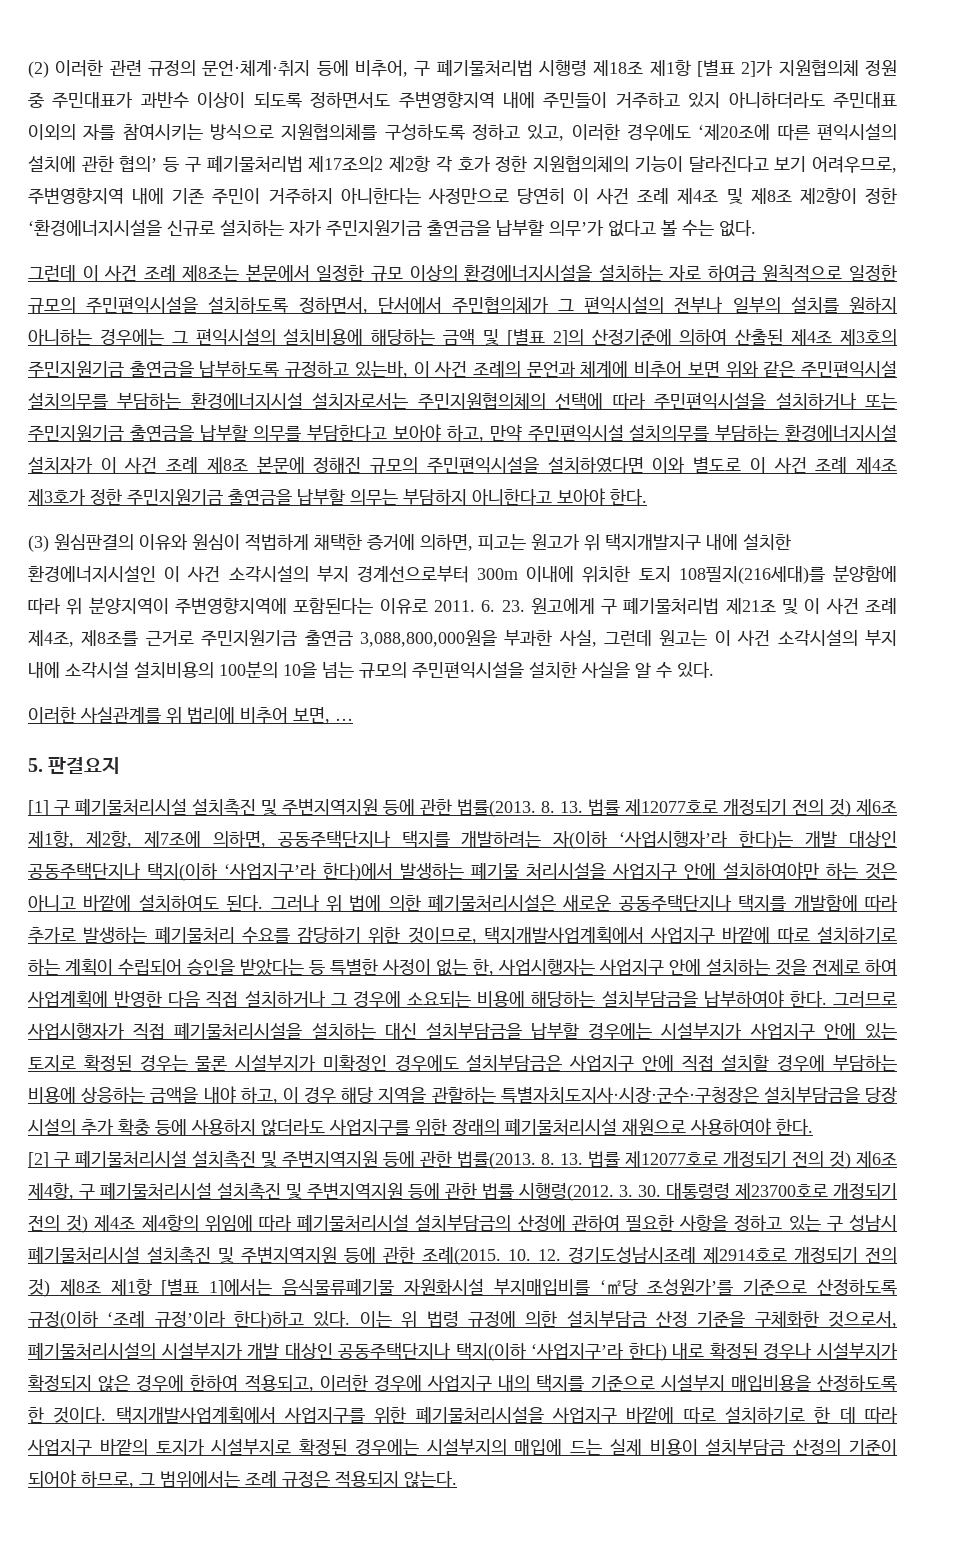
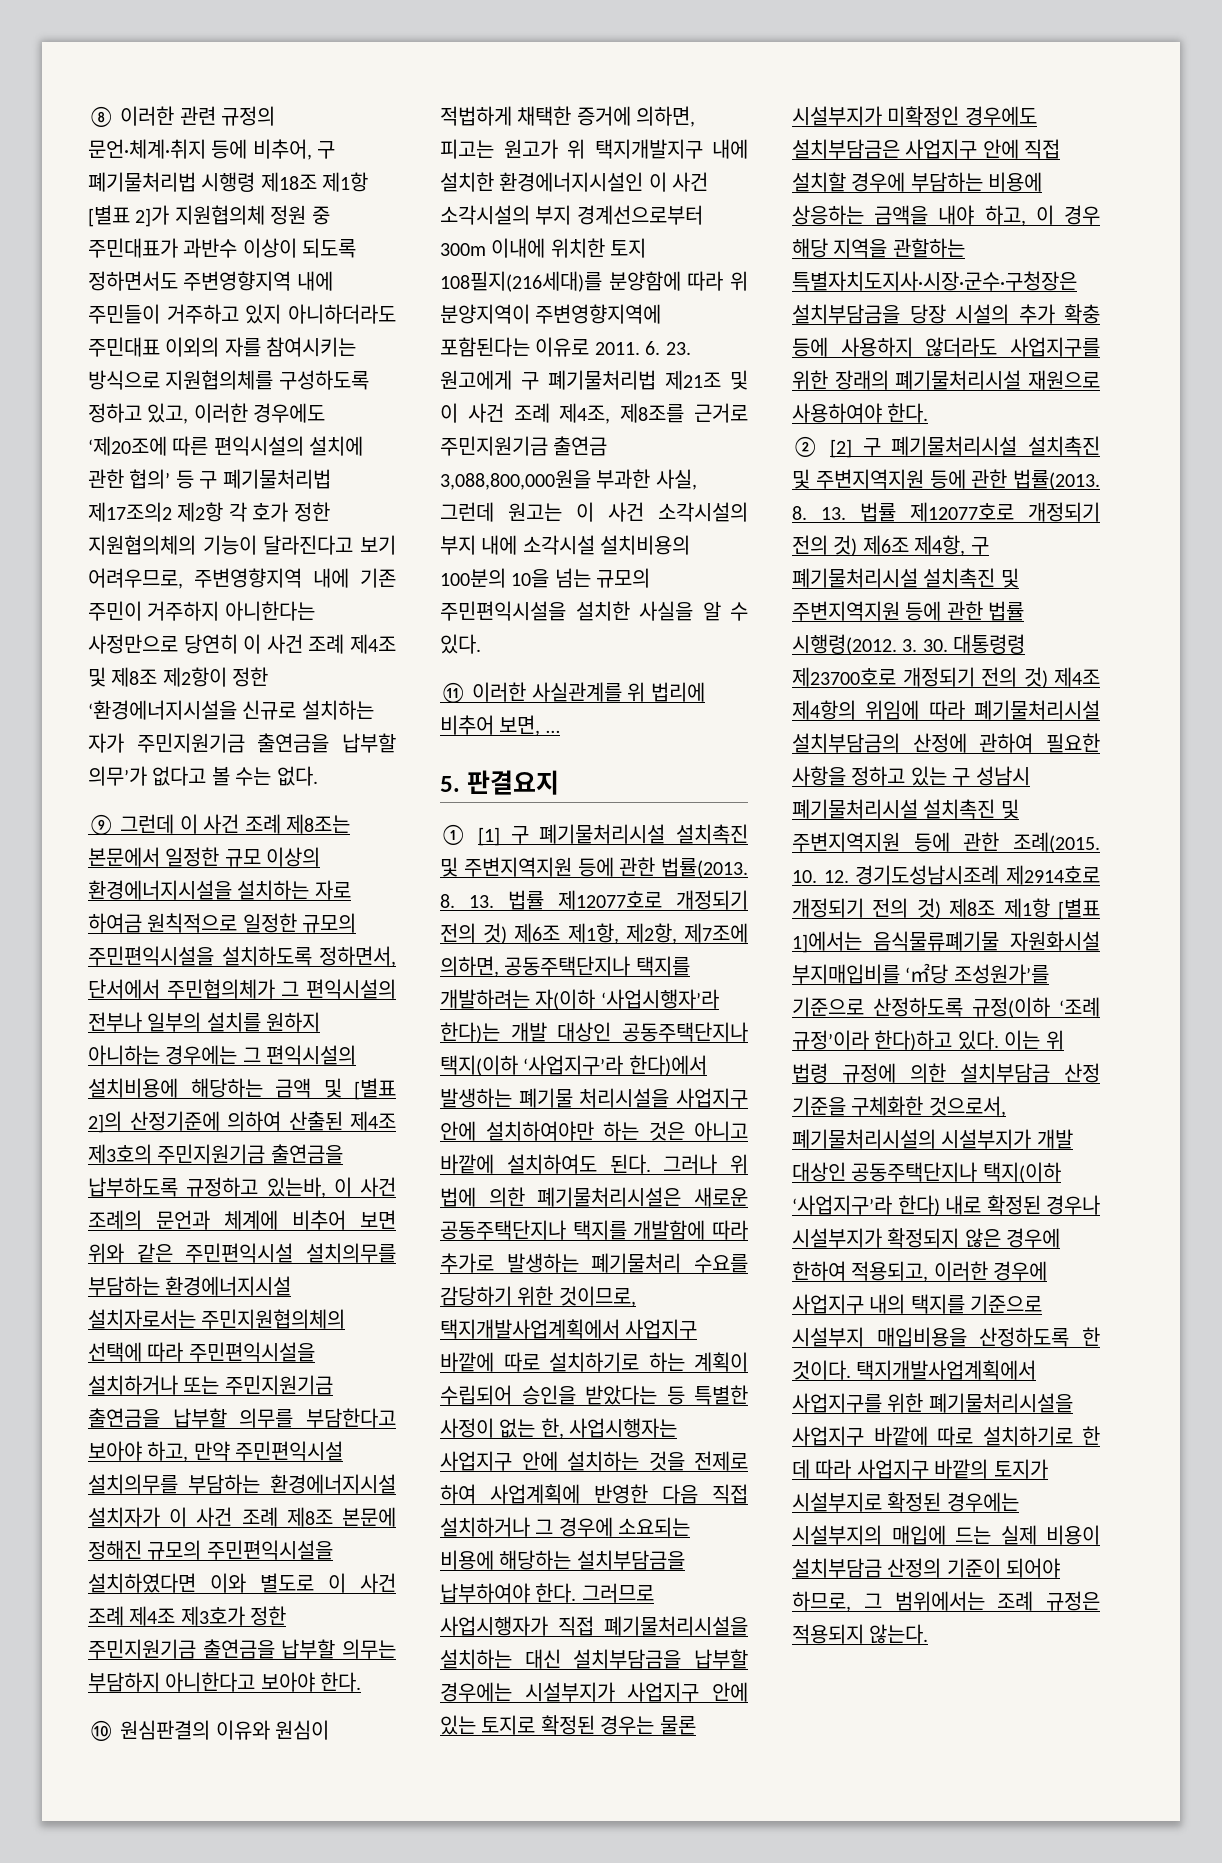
- (2) 이러한 관련 규정의 문언·체계·취지 등에 비추어, 구 폐기물처리법 시행령 제18조 제1항 [별표 2]가 지원협의체 정원 중 주민대표가 과반수 이상이 되도록 정하면서도 주변영향지역 내에 주민들이 거주하고 있지 아니하더라도 주민대표 이외의 자를 참여시키는 방식으로 지원협의체를 구성하도록 정하고 있고, 이러한 경우에도 ‘제20조에 따른 편익시설의 설치에 관한 협의’ 등 구 폐기물처리법 제17조의2 제2항 각 호가 정한 지원협의체의 기능이 달라진다고 보기 어려우므로, 주변영향지역 내에 기존 주민이 거주하지 아니한다는 사정만으로 당연히 이 사건 조례 제4조 및 제8조 제2항이 정한 ‘환경에너지시설을 신규로 설치하는 자가 주민지원기금 출연금을 납부할 의무’가 없다고 볼 수는 없다.
+ ⑧ 이러한 관련 규정의 문언·체계·취지 등에 비추어, 구 폐기물처리법 시행령 제18조 제1항 [별표 2]가 지원협의체 정원 중 주민대표가 과반수 이상이 되도록 정하면서도 주변영향지역 내에 주민들이 거주하고 있지 아니하더라도 주민대표 이외의 자를 참여시키는 방식으로 지원협의체를 구성하도록 정하고 있고, 이러한 경우에도 ‘제20조에 따른 편익시설의 설치에 관한 협의’ 등 구 폐기물처리법 제17조의2 제2항 각 호가 정한 지원협의체의 기능이 달라진다고 보기 어려우므로, 주변영향지역 내에 기존 주민이 거주하지 아니한다는 사정만으로 당연히 이 사건 조례 제4조 및 제8조 제2항이 정한 ‘환경에너지시설을 신규로 설치하는 자가 주민지원기금 출연금을 납부할 의무’가 없다고 볼 수는 없다.
- 그런데 이 사건 조례 제8조는 본문에서 일정한 규모 이상의 환경에너지시설을 설치하는 자로 하여금 원칙적으로 일정한 규모의 주민편익시설을 설치하도록 정하면서, 단서에서 주민협의체가 그 편익시설의 전부나 일부의 설치를 원하지 아니하는 경우에는 그 편익시설의 설치비용에 해당하는 금액 및 [별표 2]의 산정기준에 의하여 산출된 제4조 제3호의 주민지원기금 출연금을 납부하도록 규정하고 있는바, 이 사건 조례의 문언과 체계에 비추어 보면 위와 같은 주민편익시설 설치의무를 부담하는 환경에너지시설 설치자로서는 주민지원협의체의 선택에 따라 주민편익시설을 설치하거나 또는 주민지원기금 출연금을 납부할 의무를 부담한다고 보아야 하고, 만약 주민편익시설 설치의무를 부담하는 환경에너지시설 설치자가 이 사건 조례 제8조 본문에 정해진 규모의 주민편익시설을 설치하였다면 이와 별도로 이 사건 조례 제4조 제3호가 정한 주민지원기금 출연금을 납부할 의무는 부담하지 아니한다고 보아야 한다.
+ ⑨ 그런데 이 사건 조례 제8조는 본문에서 일정한 규모 이상의 환경에너지시설을 설치하는 자로 하여금 원칙적으로 일정한 규모의 주민편익시설을 설치하도록 정하면서, 단서에서 주민협의체가 그 편익시설의 전부나 일부의 설치를 원하지 아니하는 경우에는 그 편익시설의 설치비용에 해당하는 금액 및 [별표 2]의 산정기준에 의하여 산출된 제4조 제3호의 주민지원기금 출연금을 납부하도록 규정하고 있는바, 이 사건 조례의 문언과 체계에 비추어 보면 위와 같은 주민편익시설 설치의무를 부담하는 환경에너지시설 설치자로서는 주민지원협의체의 선택에 따라 주민편익시설을 설치하거나 또는 주민지원기금 출연금을 납부할 의무를 부담한다고 보아야 하고, 만약 주민편익시설 설치의무를 부담하는 환경에너지시설 설치자가 이 사건 조례 제8조 본문에 정해진 규모의 주민편익시설을 설치하였다면 이와 별도로 이 사건 조례 제4조 제3호가 정한 주민지원기금 출연금을 납부할 의무는 부담하지 아니한다고 보아야 한다.
- (3) 원심판결의 이유와 원심이 적법하게 채택한 증거에 의하면, 피고는 원고가 위 택지개발지구 내에 설치한 환경에너지시설인 이 사건 소각시설의 부지 경계선으로부터 300m 이내에 위치한 토지 108필지(216세대)를 분양함에 따라 위 분양지역이 주변영향지역에 포함된다는 이유로 2011.
+ ⑩ 원심판결의 이유와 원심이 적법하게 채택한 증거에 의하면, 피고는 원고가 위 택지개발지구 내에 설치한 환경에너지시설인 이 사건 소각시설의 부지 경계선으로부터 300m 이내에 위치한 토지 108필지(216세대)를 분양함에 따라 위 분양지역이 주변영향지역에 포함된다는 이유로 2011.
- 이러한 사실관계를 위 법리에 비추어 보면, …
+ ⑪ 이러한 사실관계를 위 법리에 비추어 보면, …
- [1] 구 폐기물처리시설 설치촉진 및 주변지역지원 등에 관한 법률(2013.
+ ① [1] 구 폐기물처리시설 설치촉진 및 주변지역지원 등에 관한 법률(2013.
- [2] 구 폐기물처리시설 설치촉진 및 주변지역지원 등에 관한 법률(2013.
+ ② [2] 구 폐기물처리시설 설치촉진 및 주변지역지원 등에 관한 법률(2013.

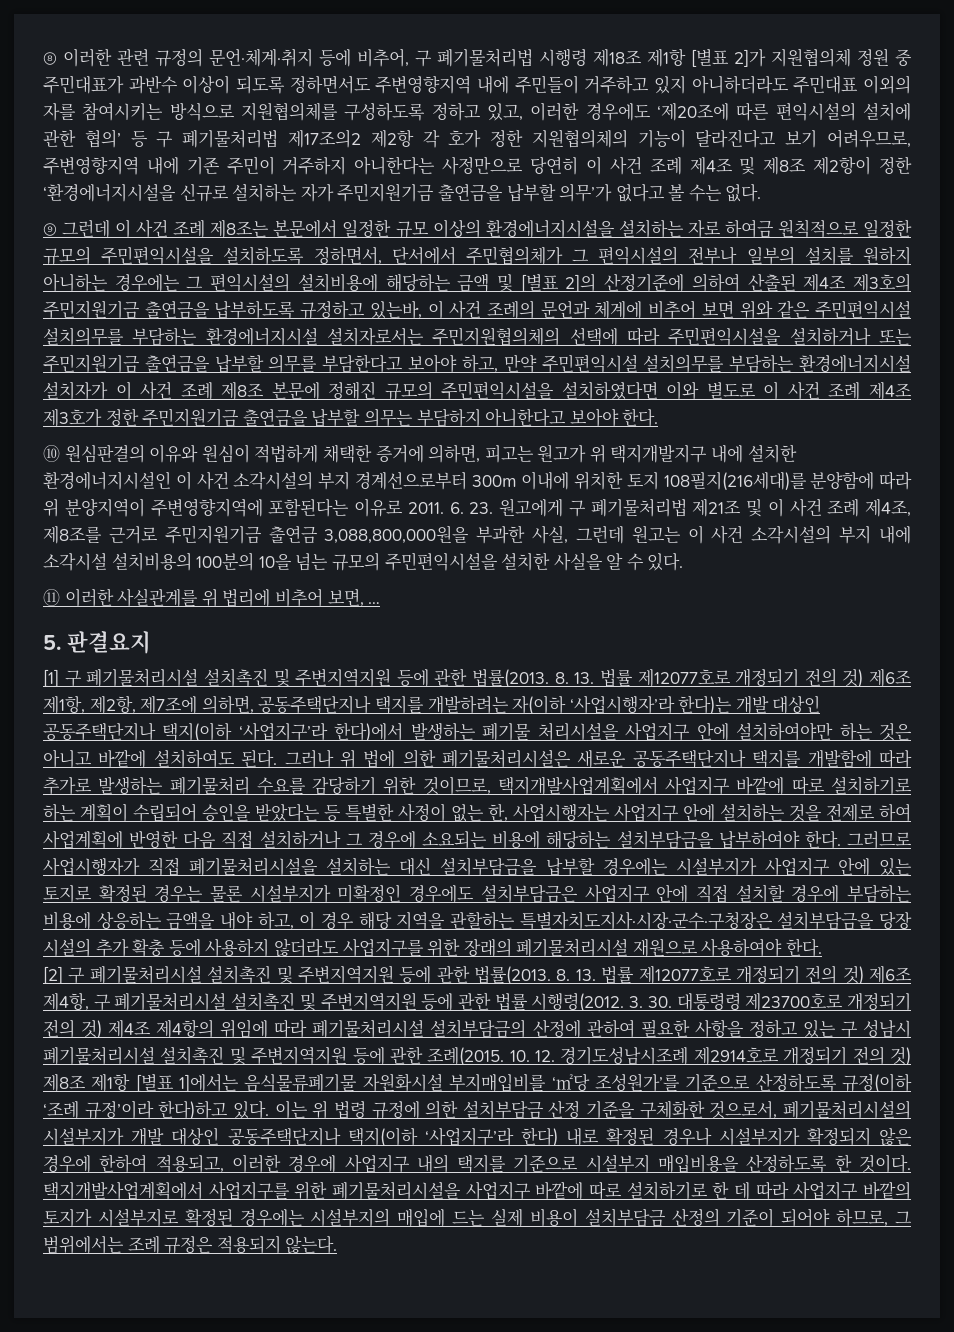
- ① [1] 구 폐기물처리시설 설치촉진 및 주변지역지원 등에 관한 법률(2013.
+ [1] 구 폐기물처리시설 설치촉진 및 주변지역지원 등에 관한 법률(2013.
- ② [2] 구 폐기물처리시설 설치촉진 및 주변지역지원 등에 관한 법률(2013.
+ [2] 구 폐기물처리시설 설치촉진 및 주변지역지원 등에 관한 법률(2013.

